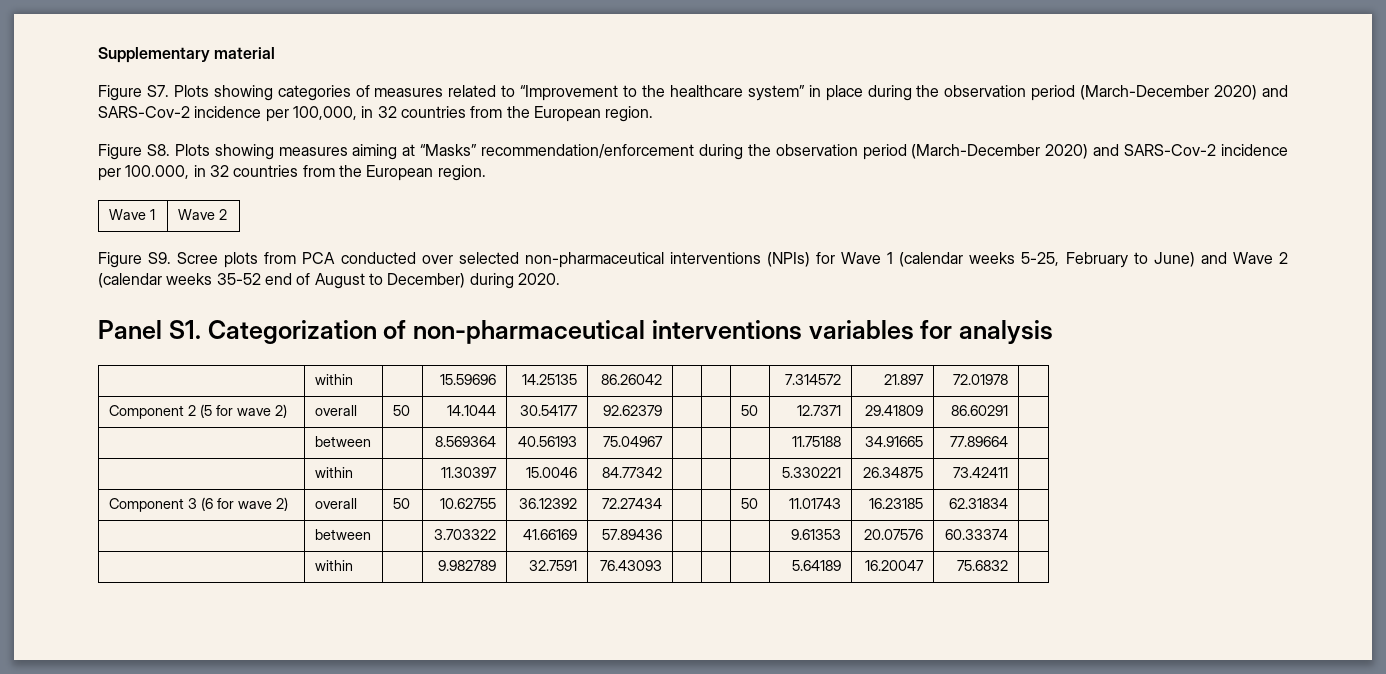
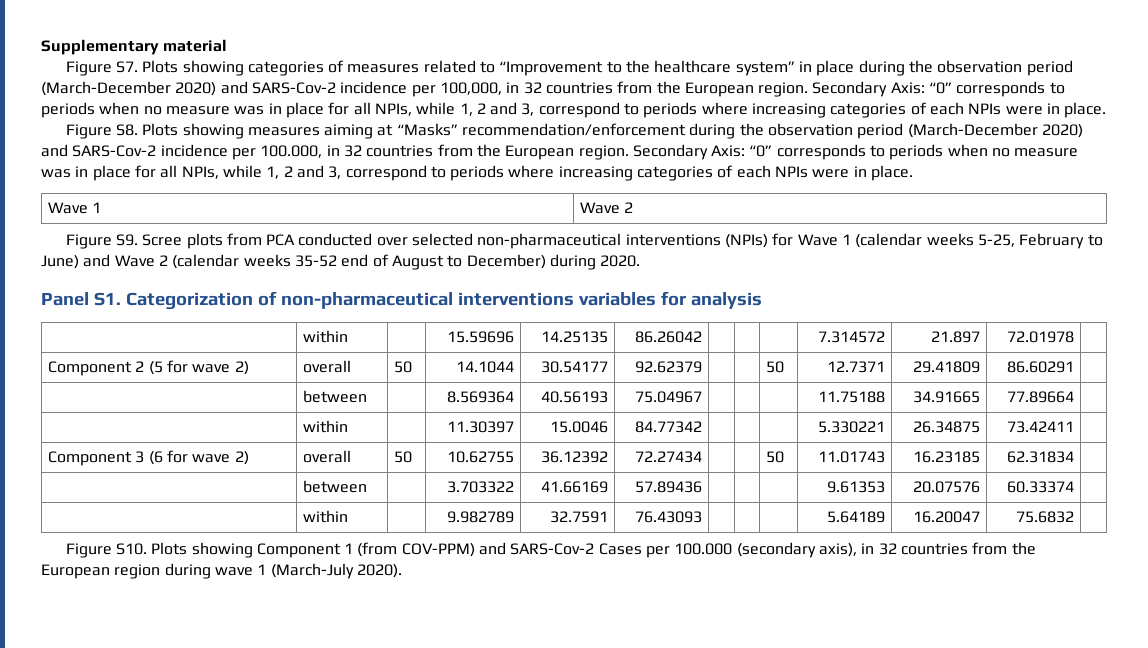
- Figure S7. Plots showing categories of measures related to “Improvement to the healthcare system” in place during the observation period (March-December 2020) and SARS-Cov-2 incidence per 100,000, in 32 countries from the European region.
+ Figure S7. Plots showing categories of measures related to “Improvement to the healthcare system” in place during the observation period (March-December 2020) and SARS-Cov-2 incidence per 100,000, in 32 countries from the European region. Secondary Axis: “0” corresponds to periods when no measure was in place for all NPIs, while 1, 2 and 3, correspond to periods where increasing categories of each NPIs were in place.
- Figure S8. Plots showing measures aiming at “Masks” recommendation/enforcement during the observation period (March-December 2020) and SARS-Cov-2 incidence per 100.000, in 32 countries from the European region.
+ Figure S8. Plots showing measures aiming at “Masks” recommendation/enforcement during the observation period (March-December 2020) and SARS-Cov-2 incidence per 100.000, in 32 countries from the European region. Secondary Axis: “0” corresponds to periods when no measure was in place for all NPIs, while 1, 2 and 3, correspond to periods where increasing categories of each NPIs were in place.
+ Figure S10. Plots showing Component 1 (from COV-PPM) and SARS-Cov-2 Cases per 100.000 (secondary axis), in 32 countries from the European region during wave 1 (March-July 2020).

